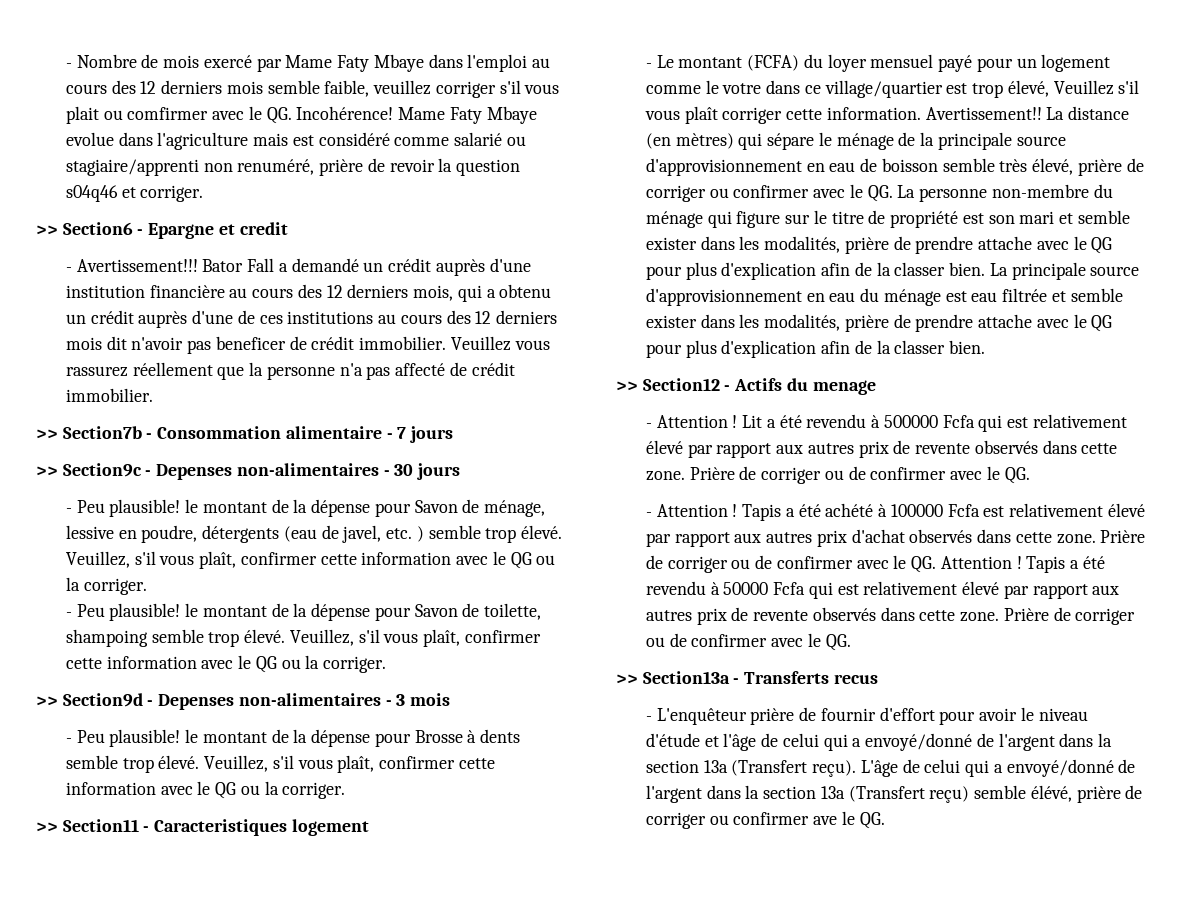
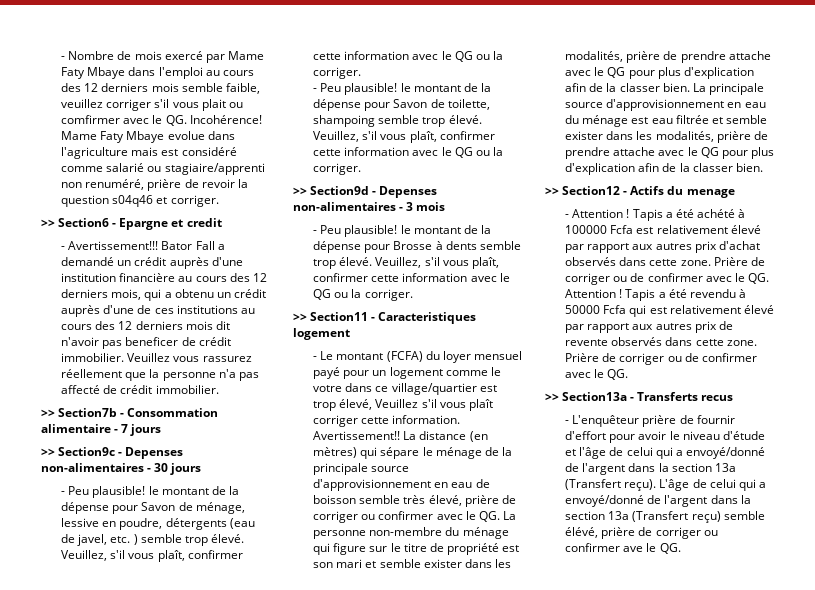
- - Attention ! Lit a été revendu à 500000 Fcfa qui est relativement élevé par rapport aux autres prix de revente observés dans cette zone. Prière de corriger ou de confirmer avec le QG.

